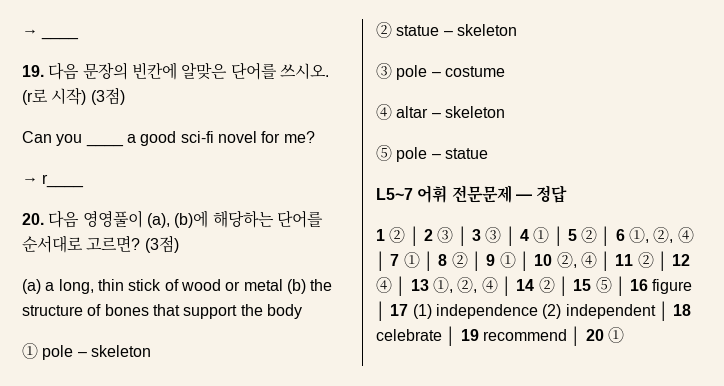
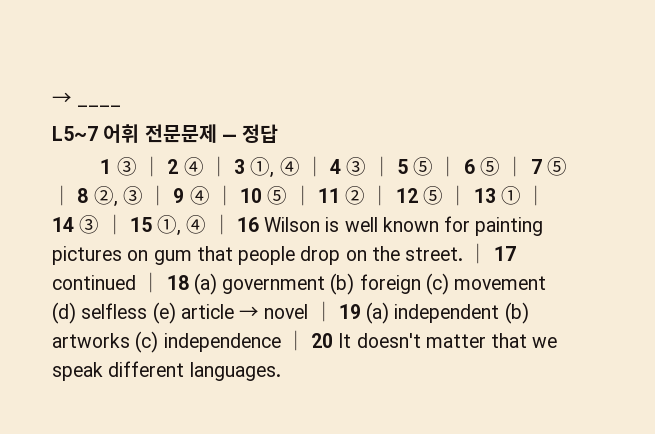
- 19. 다음 문장의 빈칸에 알맞은 단어를 쓰시오. (r로 시작) (3점)
- Can you ____ a good sci-fi novel for me?
- → r____
- 20. 다음 영영풀이 (a), (b)에 해당하는 단어를 순서대로 고르면? (3점)
- (a) a long, thin stick of wood or metal (b) the structure of bones that support the body
- ① pole – skeleton
- ② statue – skeleton
- ③ pole – costume
- ④ altar – skeleton
- ⑤ pole – statue
- 1 ② │ 2 ③ │ 3 ③ │ 4 ① │ 5 ② │ 6 ①, ②, ④ │ 7 ① │ 8 ② │ 9 ① │ 10 ②, ④ │ 11 ② │ 12 ④ │ 13 ①, ②, ④ │ 14 ② │ 15 ⑤ │ 16 figure │ 17 (1) independence (2) independent │ 18 celebrate │ 19 recommend │ 20 ①
+ 1 ③ │ 2 ④ │ 3 ①, ④ │ 4 ③ │ 5 ⑤ │ 6 ⑤ │ 7 ⑤ │ 8 ②, ③ │ 9 ④ │ 10 ⑤ │ 11 ② │ 12 ⑤ │ 13 ① │ 14 ③ │ 15 ①, ④ │ 16 Wilson is well known for painting pictures on gum that people drop on the street. │ 17 continued │ 18 (a) government (b) foreign (c) movement (d) selfless (e) article → novel │ 19 (a) independent (b) artworks (c) independence │ 20 It doesn't matter that we speak different languages.

